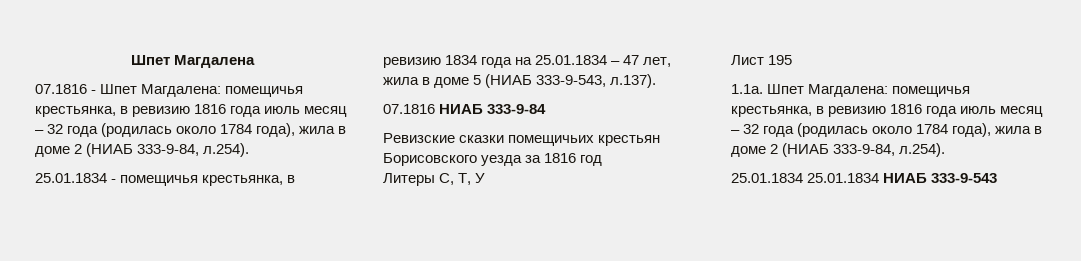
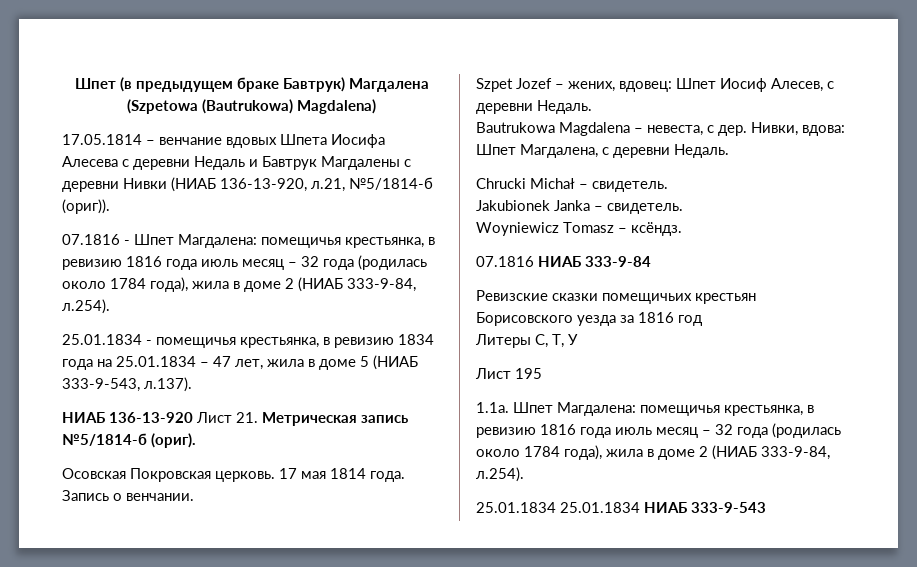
- Шпет Магдалена
+ Шпет (в предыдущем браке Бавтрук) Магдалена (Szpetowa (Bautrukowa) Magdalena)
+ 17.05.1814 – венчание вдовых Шпета Иосифа Алесева с деревни Недаль и Бавтрук Магдалены с деревни Нивки (НИАБ 136-13-920, л.21, №5/1814-б (ориг)).
+ НИАБ 136-13-920 Лист 21. Метрическая запись №5/1814-б (ориг).
+ Осовская Покровская церковь. 17 мая 1814 года. Запись о венчании.
+ Szpet Jozef – жених, вдовец: Шпет Иосиф Алесев, с деревни Недаль.
+ Bautrukowa Magdalena – невеста, с дер. Нивки, вдова: Шпет Магдалена, с деревни Недаль.
+ Chrucki Michał – свидетель.
+ Jakubionek Janka – свидетель.
+ Woyniewicz Tomasz – ксёндз.

